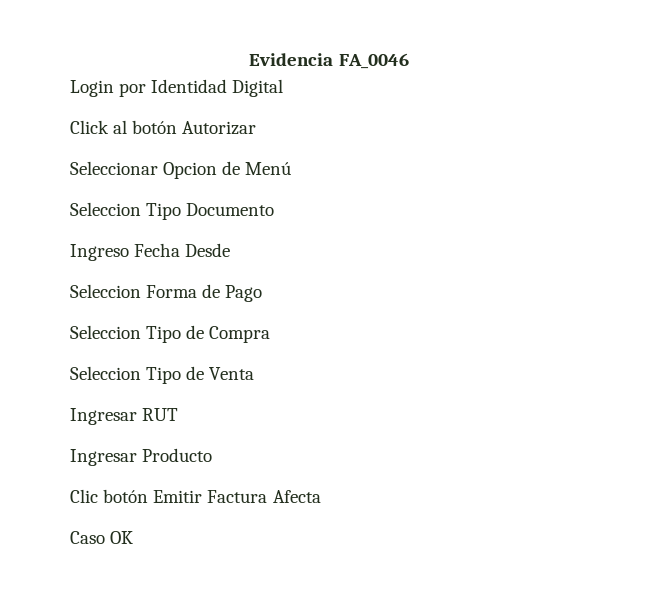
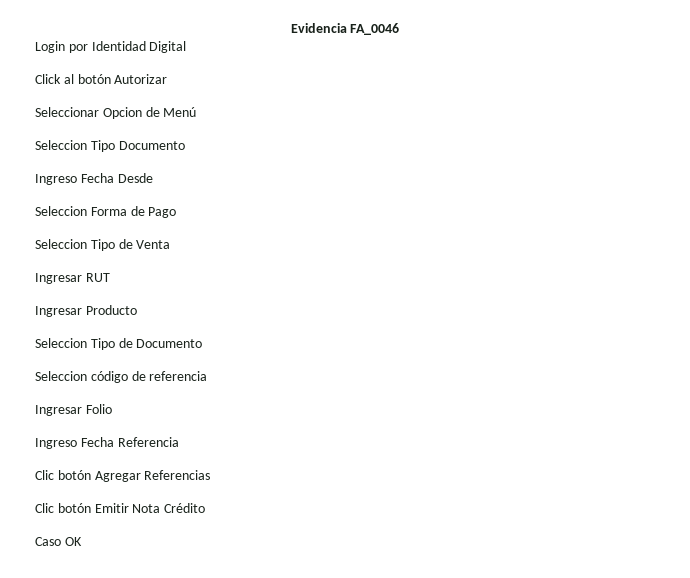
- Seleccion Tipo de Compra
+ Seleccion Tipo de Documento
+ Seleccion código de referencia
+ Ingresar Folio
+ Ingreso Fecha Referencia
+ Clic botón Agregar Referencias
- Clic botón Emitir Factura Afecta
+ Clic botón Emitir Nota Crédito

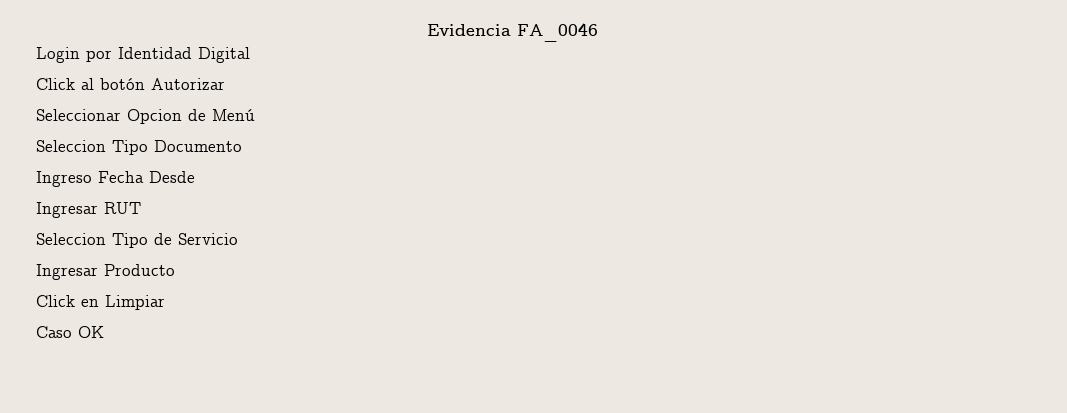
- Seleccion Forma de Pago
- Seleccion Tipo de Venta
  Ingresar RUT
+ Seleccion Tipo de Servicio
- Seleccion Tipo de Documento
- Seleccion código de referencia
- Ingresar Folio
- Ingreso Fecha Referencia
- Clic botón Agregar Referencias
- Clic botón Emitir Nota Crédito
+ Click en Limpiar

